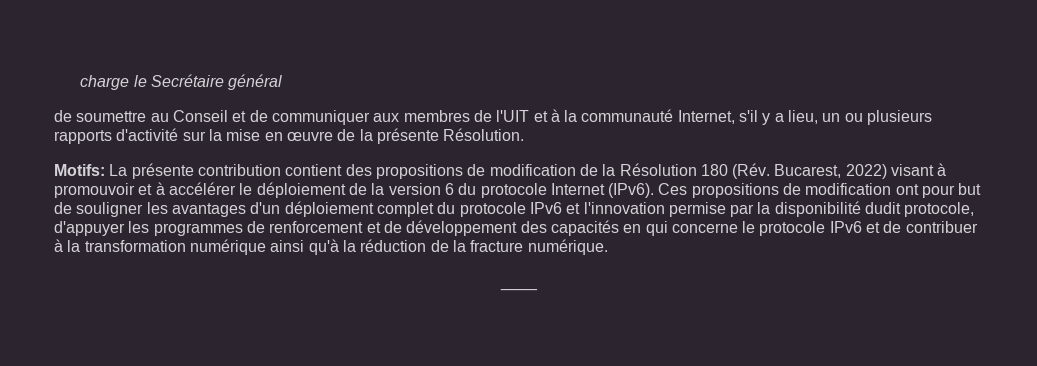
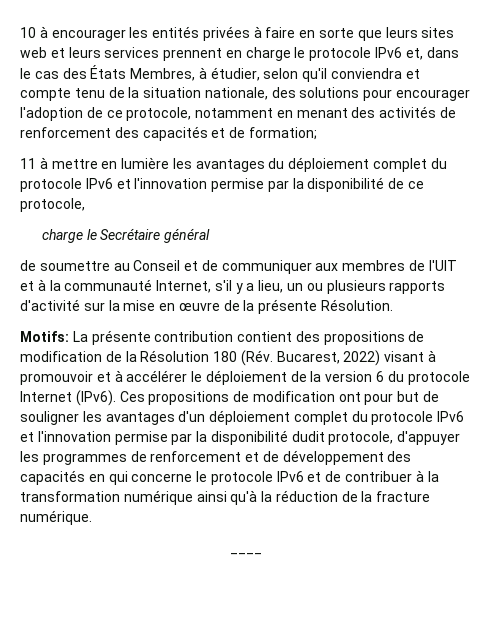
+ 10 à encourager les entités privées à faire en sorte que leurs sites web et leurs services prennent en charge le protocole IPv6 et, dans le cas des États Membres, à étudier, selon qu'il conviendra et compte tenu de la situation nationale, des solutions pour encourager l'adoption de ce protocole, notamment en menant des activités de renforcement des capacités et de formation;
+ 11 à mettre en lumière les avantages du déploiement complet du protocole IPv6 et l'innovation permise par la disponibilité de ce protocole,

